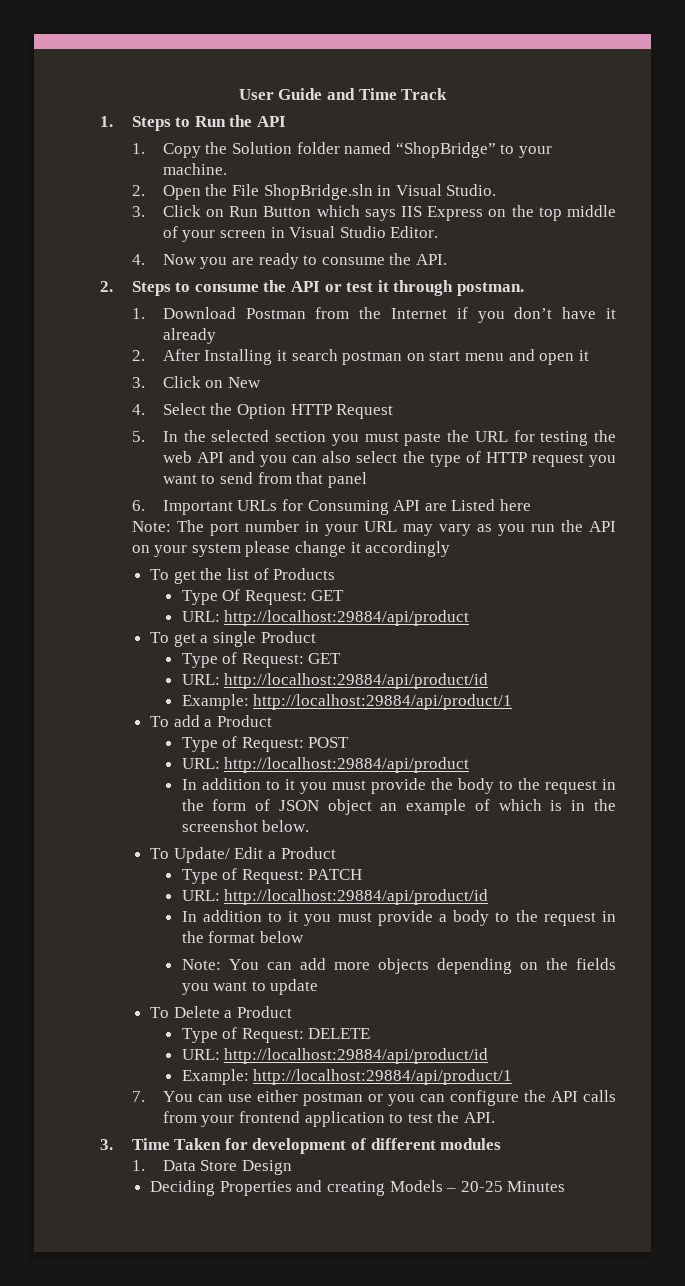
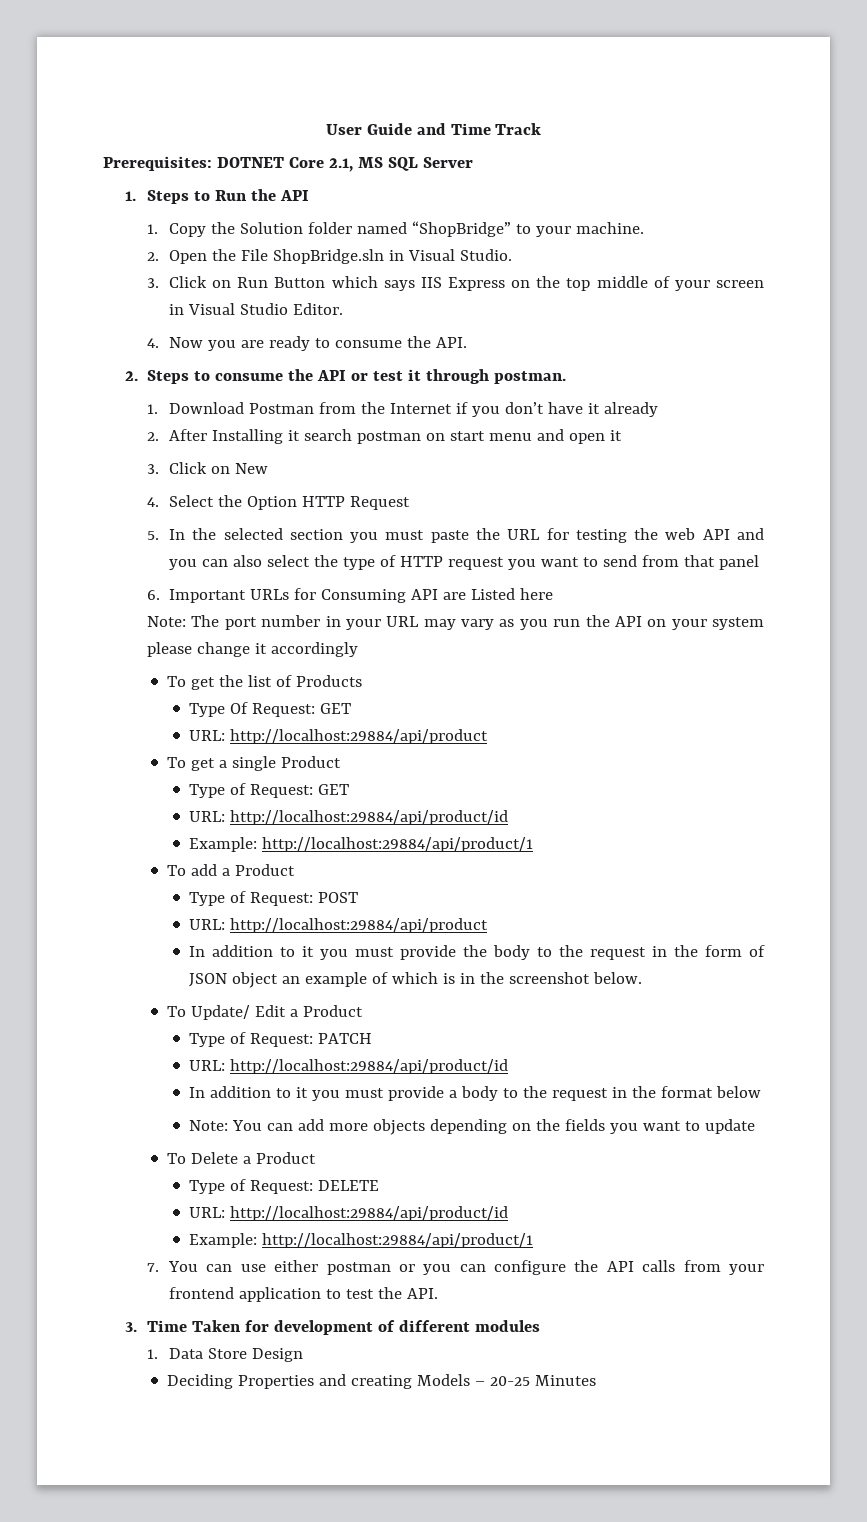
+ Prerequisites: DOTNET Core 2.1, MS SQL Server

